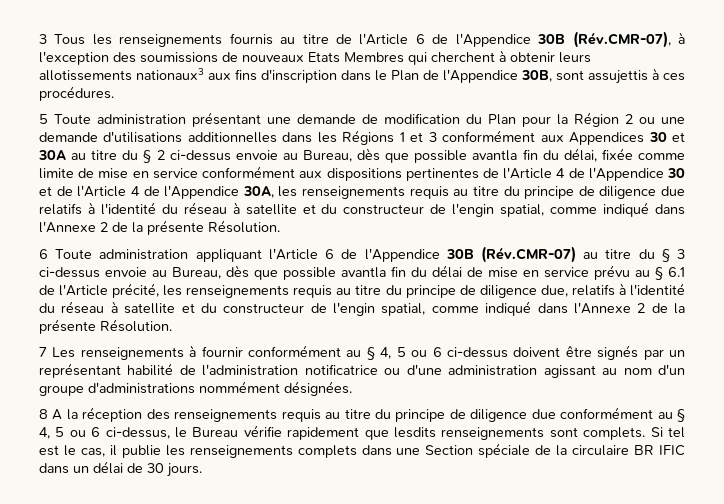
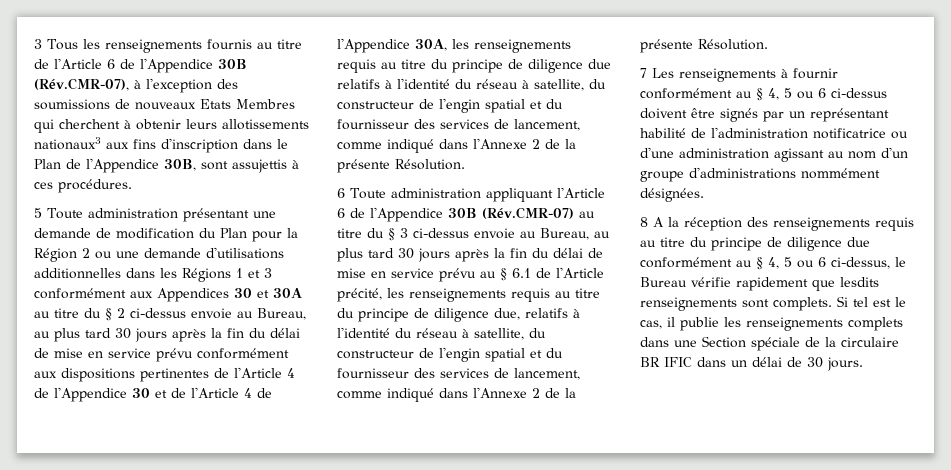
- 5 Toute administration présentant une demande de modification du Plan pour la Région 2 ou une demande d'utilisations additionnelles dans les Régions 1 et 3 conformément aux Appendices 30 et 30A au titre du § 2 ci-dessus envoie au Bureau, dès que possible avantla fin du délai, fixée comme limite de mise en service conformément aux dispositions pertinentes de l'Article 4 de l'Appendice 30 et de l'Article 4 de l'Appendice 30A, les renseignements requis au titre du principe de diligence due relatifs à l'identité du réseau à satellite et du constructeur de l'engin spatial, comme indiqué dans l'Annexe 2 de la présente Résolution.
+ 5 Toute administration présentant une demande de modification du Plan pour la Région 2 ou une demande d'utilisations additionnelles dans les Régions 1 et 3 conformément aux Appendices 30 et 30A au titre du § 2 ci-dessus envoie au Bureau, au plus tard 30 jours après la fin du délai de mise en service prévu conformément aux dispositions pertinentes de l'Article 4 de l'Appendice 30 et de l'Article 4 de l'Appendice 30A, les renseignements requis au titre du principe de diligence due relatifs à l'identité du réseau à satellite, du constructeur de l'engin spatial et du fournisseur des services de lancement, comme indiqué dans l'Annexe 2 de la présente Résolution.
- 6 Toute administration appliquant l'Article 6 de l'Appendice 30B (Rév.CMR-07) au titre du § 3 ci-dessus envoie au Bureau, dès que possible avantla fin du délai de mise en service prévu au § 6.1 de l'Article précité, les renseignements requis au titre du principe de diligence due, relatifs à l'identité du réseau à satellite et du constructeur de l'engin spatial, comme indiqué dans l'Annexe 2 de la présente Résolution.
+ 6 Toute administration appliquant l'Article 6 de l'Appendice 30B (Rév.CMR-07) au titre du § 3 ci-dessus envoie au Bureau, au plus tard 30 jours après la fin du délai de mise en service prévu au § 6.1 de l'Article précité, les renseignements requis au titre du principe de diligence due, relatifs à l'identité du réseau à satellite, du constructeur de l'engin spatial et du fournisseur des services de lancement, comme indiqué dans l'Annexe 2 de la présente Résolution.

